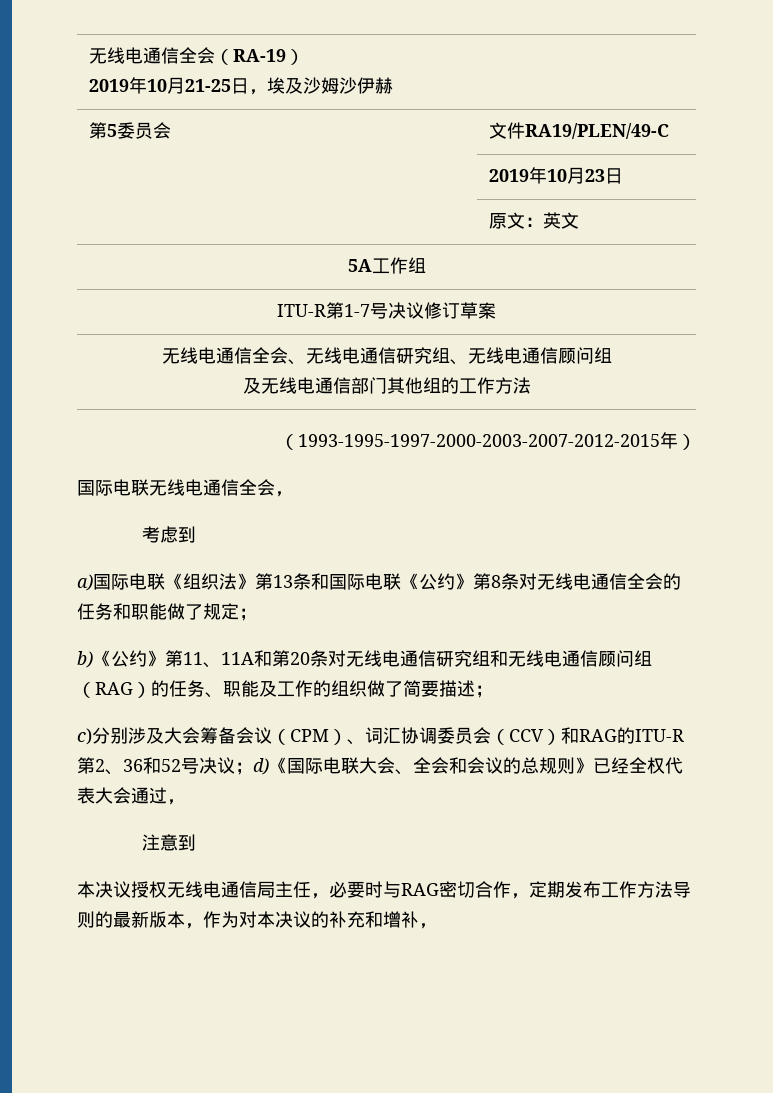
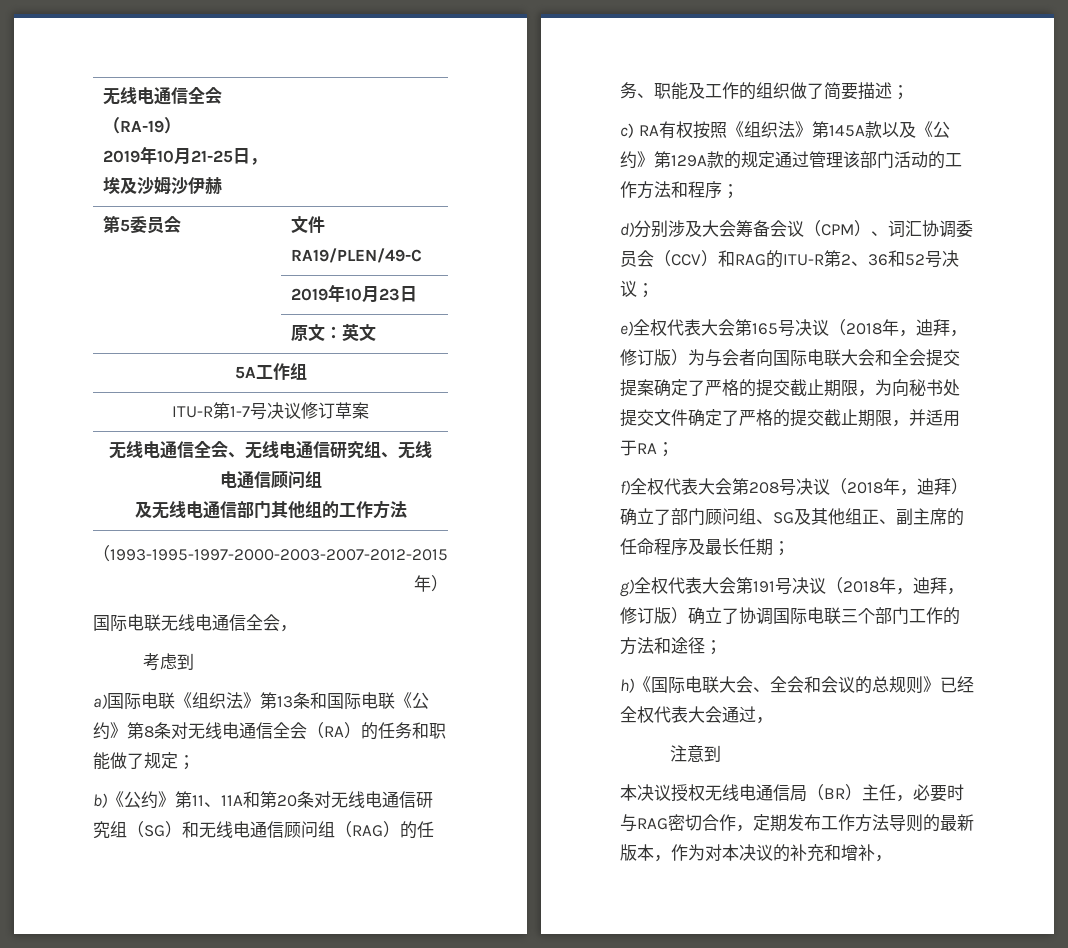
- a)国际电联《组织法》第13条和国际电联《公约》第8条对无线电通信全会的任务和职能做了规定；
+ a)国际电联《组织法》第13条和国际电联《公约》第8条对无线电通信全会（RA）的任务和职能做了规定；
- b)《公约》第11、11A和第20条对无线电通信研究组和无线电通信顾问组（RAG）的任务、职能及工作的组织做了简要描述；
+ b)《公约》第11、11A和第20条对无线电通信研究组（SG）和无线电通信顾问组（RAG）的任务、职能及工作的组织做了简要描述；
- c)分别涉及大会筹备会议（CPM）、词汇协调委员会（CCV）和RAG的ITU-R第2、36和52号决议；d)《国际电联大会、全会和会议的总规则》已经全权代表大会通过，
+ c) RA有权按照《组织法》第145A款以及《公约》第129A款的规定通过管理该部门活动的工作方法和程序；
+ d)分别涉及大会筹备会议（CPM）、词汇协调委员会（CCV）和RAG的ITU-R第2、36和52号决议；
+ e)全权代表大会第165号决议（2018年，迪拜，修订版）为与会者向国际电联大会和全会提交提案确定了严格的提交截止期限，为向秘书处提交文件确定了严格的提交截止期限，并适用于RA；
+ f)全权代表大会第208号决议（2018年，迪拜）确立了部门顾问组、SG及其他组正、副主席的任命程序及最长任期；
+ g)全权代表大会第191号决议（2018年，迪拜，修订版）确立了协调国际电联三个部门工作的方法和途径；
+ h)《国际电联大会、全会和会议的总规则》已经全权代表大会通过，
- 本决议授权无线电通信局主任，必要时与RAG密切合作，定期发布工作方法导则的最新版本，作为对本决议的补充和增补，
+ 本决议授权无线电通信局（BR）主任，必要时与RAG密切合作，定期发布工作方法导则的最新版本，作为对本决议的补充和增补，

